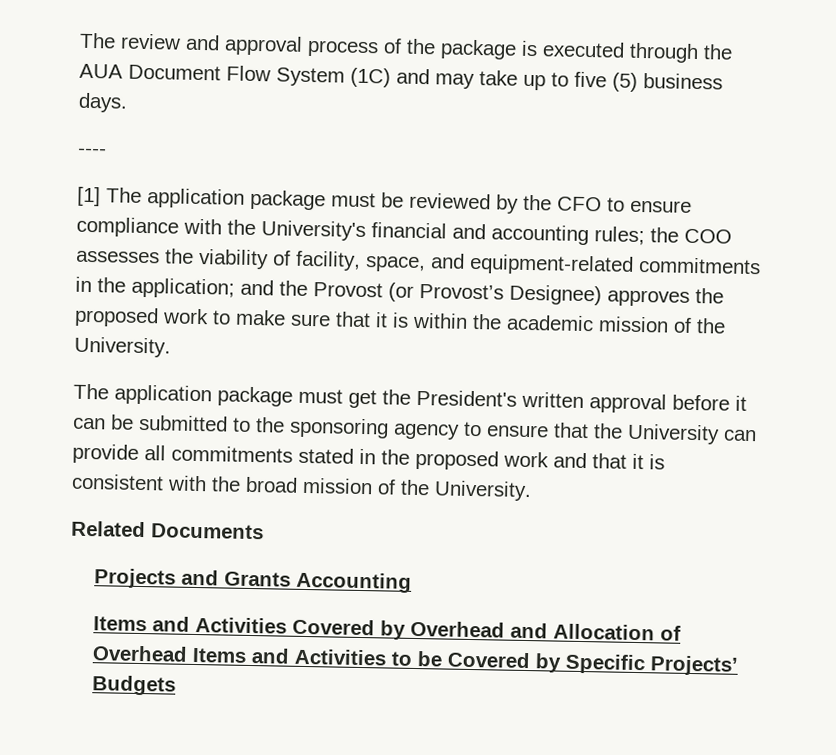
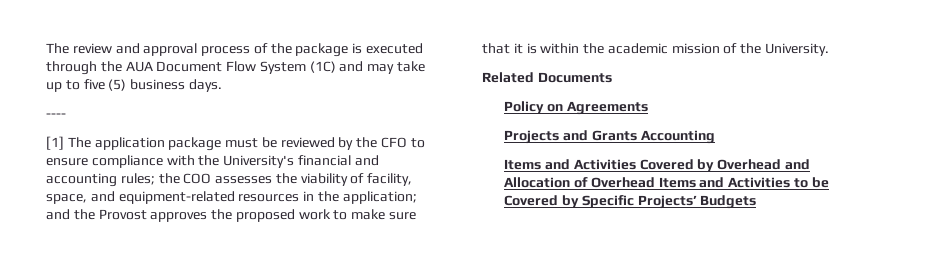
- [1] The application package must be reviewed by the CFO to ensure compliance with the University's financial and accounting rules; the COO assesses the viability of facility, space, and equipment-related commitments in the application; and the Provost (or Provost’s Designee) approves the proposed work to make sure that it is within the academic mission of the University.
+ [1] The application package must be reviewed by the CFO to ensure compliance with the University's financial and accounting rules; the COO assesses the viability of facility, space, and equipment-related resources in the application; and the Provost approves the proposed work to make sure that it is within the academic mission of the University.
- The application package must get the President's written approval before it can be submitted to the sponsoring agency to ensure that the University can provide all commitments stated in the proposed work and that it is consistent with the broad mission of the University.
+ Policy on Agreements

